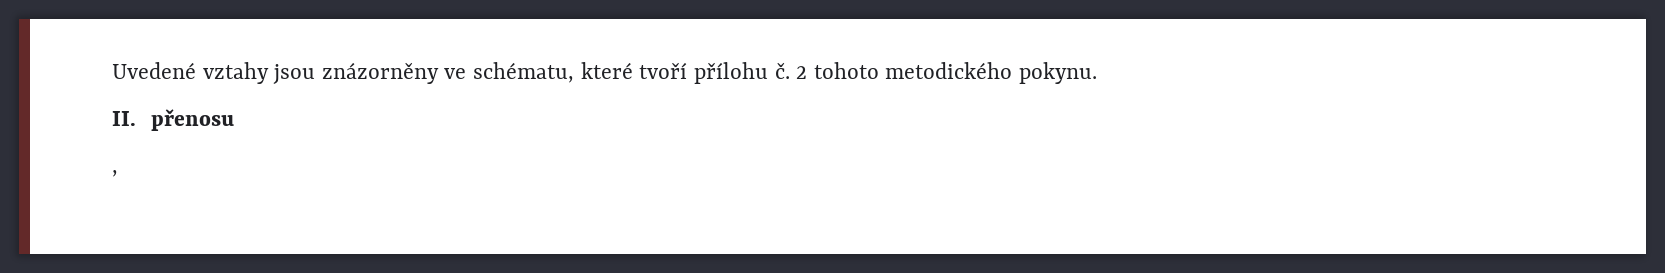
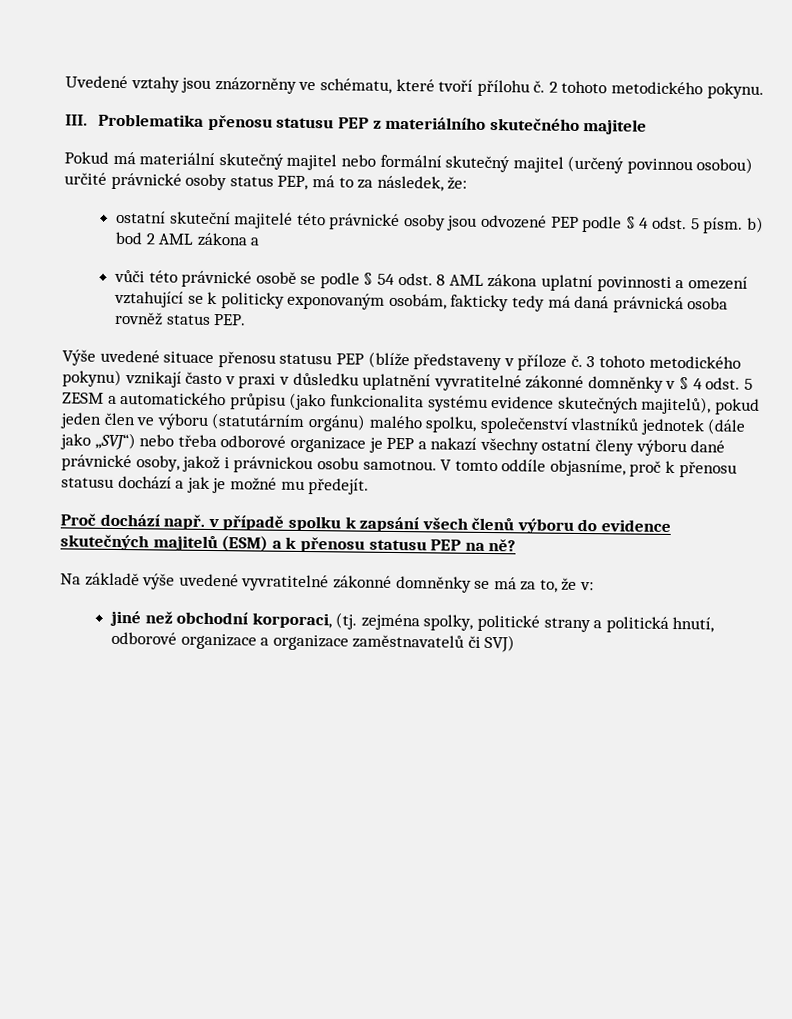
- II. přenosu
- ,
+ III. Problematika přenosu statusu PEP z materiálního skutečného majitele
+ Pokud má materiální skutečný majitel nebo formální skutečný majitel (určený povinnou osobou) určité právnické osoby status PEP, má to za následek, že:
+ ostatní skuteční majitelé této právnické osoby jsou odvozené PEP podle § 4 odst. 5 písm. b) bod 2 AML zákona a
+ vůči této právnické osobě se podle § 54 odst. 8 AML zákona uplatní povinnosti a omezení vztahující se k politicky exponovaným osobám, fakticky tedy má daná právnická osoba rovněž status PEP.
+ Výše uvedené situace přenosu statusu PEP (blíže představeny v příloze č. 3 tohoto metodického pokynu) vznikají často v praxi v důsledku uplatnění vyvratitelné zákonné domněnky v § 4 odst. 5 ZESM a automatického průpisu (jako funkcionalita systému evidence skutečných majitelů), pokud jeden člen ve výboru (statutárním orgánu) malého spolku, společenství vlastníků jednotek (dále jako „SVJ“) nebo třeba odborové organizace je PEP a nakazí všechny ostatní členy výboru dané právnické osoby, jakož i právnickou osobu samotnou. V tomto oddíle objasníme, proč k přenosu statusu dochází a jak je možné mu předejít.
+ Proč dochází např. v případě spolku k zapsání všech členů výboru do evidence skutečných majitelů (ESM) a k přenosu statusu PEP na ně?
+ Na základě výše uvedené vyvratitelné zákonné domněnky se má za to, že v:
+ jiné než obchodní korporaci, (tj. zejména spolky, politické strany a politická hnutí, odborové organizace a organizace zaměstnavatelů či SVJ)

